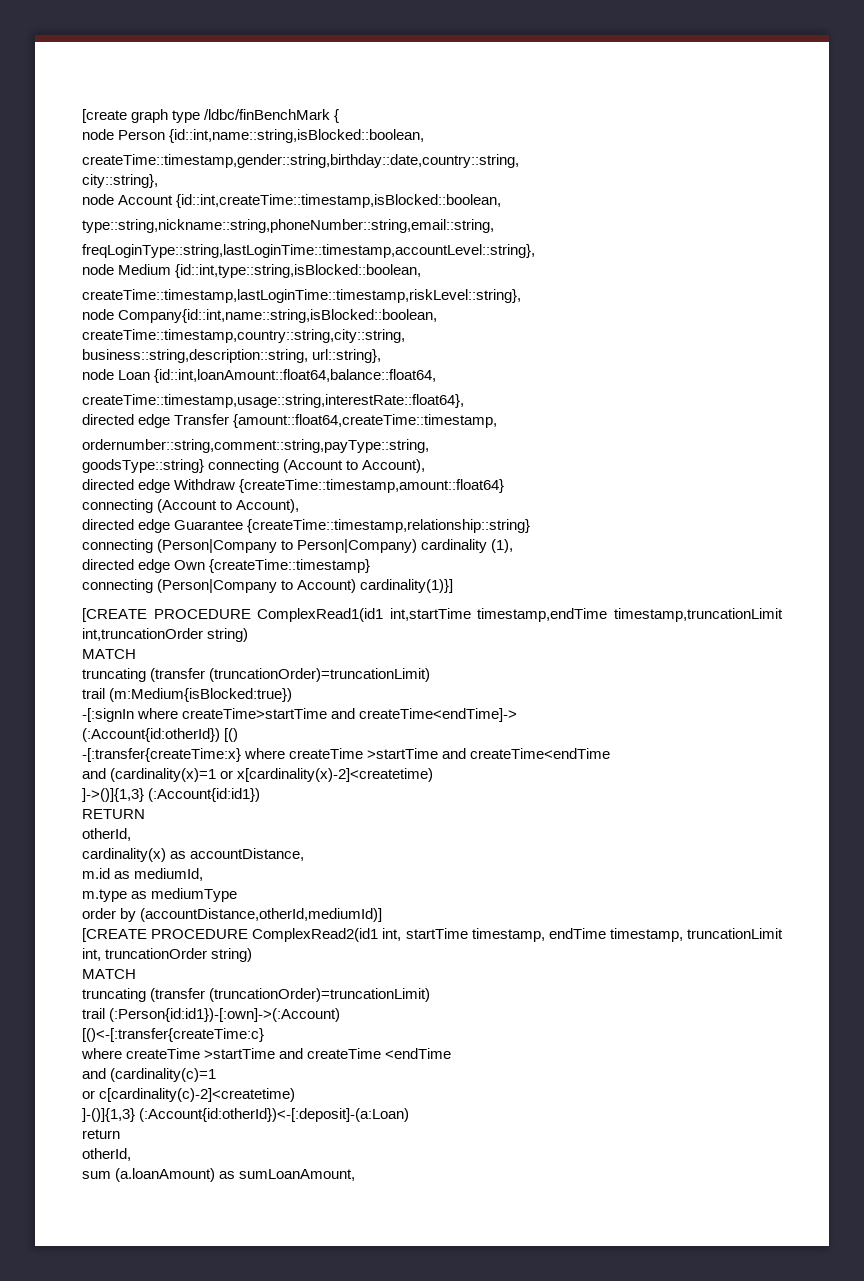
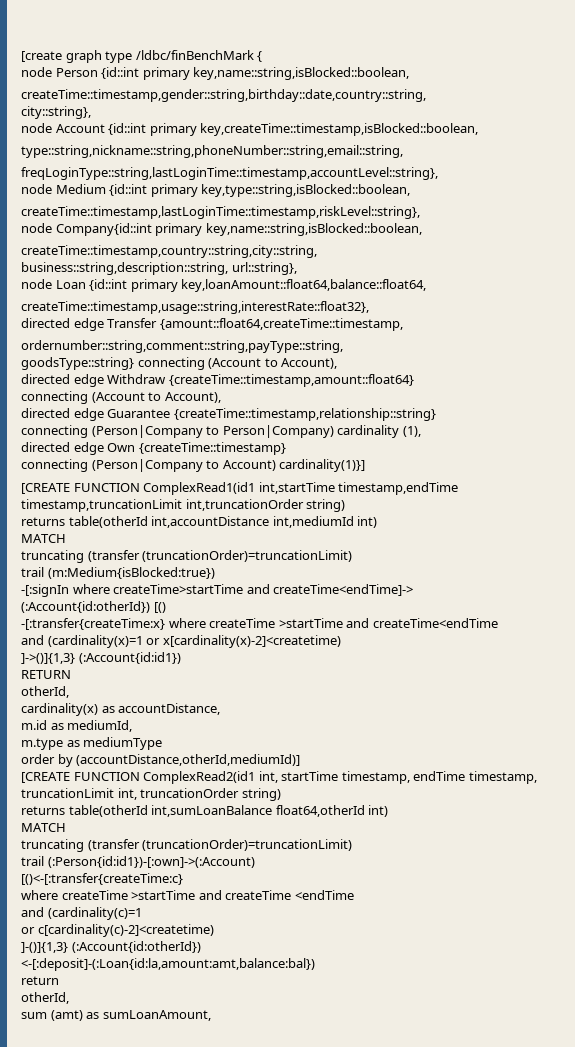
- node Person {id::int,name::string,isBlocked::boolean,
+ node Person {id::int primary key,name::string,isBlocked::boolean,
- node Account {id::int,createTime::timestamp,isBlocked::boolean,
+ node Account {id::int primary key,createTime::timestamp,isBlocked::boolean,
- node Medium {id::int,type::string,isBlocked::boolean,
+ node Medium {id::int primary key,type::string,isBlocked::boolean,
- node Company{id::int,name::string,isBlocked::boolean,
+ node Company{id::int primary key,name::string,isBlocked::boolean,
- node Loan {id::int,loanAmount::float64,balance::float64,
- createTime::timestamp,usage::string,interestRate::float64},
+ node Loan {id::int primary key,loanAmount::float64,balance::float64,
+ createTime::timestamp,usage::string,interestRate::float32},
- [CREATE PROCEDURE ComplexRead1(id1 int,startTime timestamp,endTime timestamp,truncationLimit int,truncationOrder string)
+ [CREATE FUNCTION ComplexRead1(id1 int,startTime timestamp,endTime timestamp,truncationLimit int,truncationOrder string)
+ returns table(otherId int,accountDistance int,mediumId int)
- [CREATE PROCEDURE ComplexRead2(id1 int, startTime timestamp, endTime timestamp, truncationLimit int, truncationOrder string)
+ [CREATE FUNCTION ComplexRead2(id1 int, startTime timestamp, endTime timestamp, truncationLimit int, truncationOrder string)
+ returns table(otherId int,sumLoanBalance float64,otherId int)
- ]-()]{1,3} (:Account{id:otherId})<-[:deposit]-(a:Loan)
+ ]-()]{1,3} (:Account{id:otherId})
+ <-[:deposit]-(:Loan{id:la,amount:amt,balance:bal})
- sum (a.loanAmount) as sumLoanAmount,
+ sum (amt) as sumLoanAmount,

